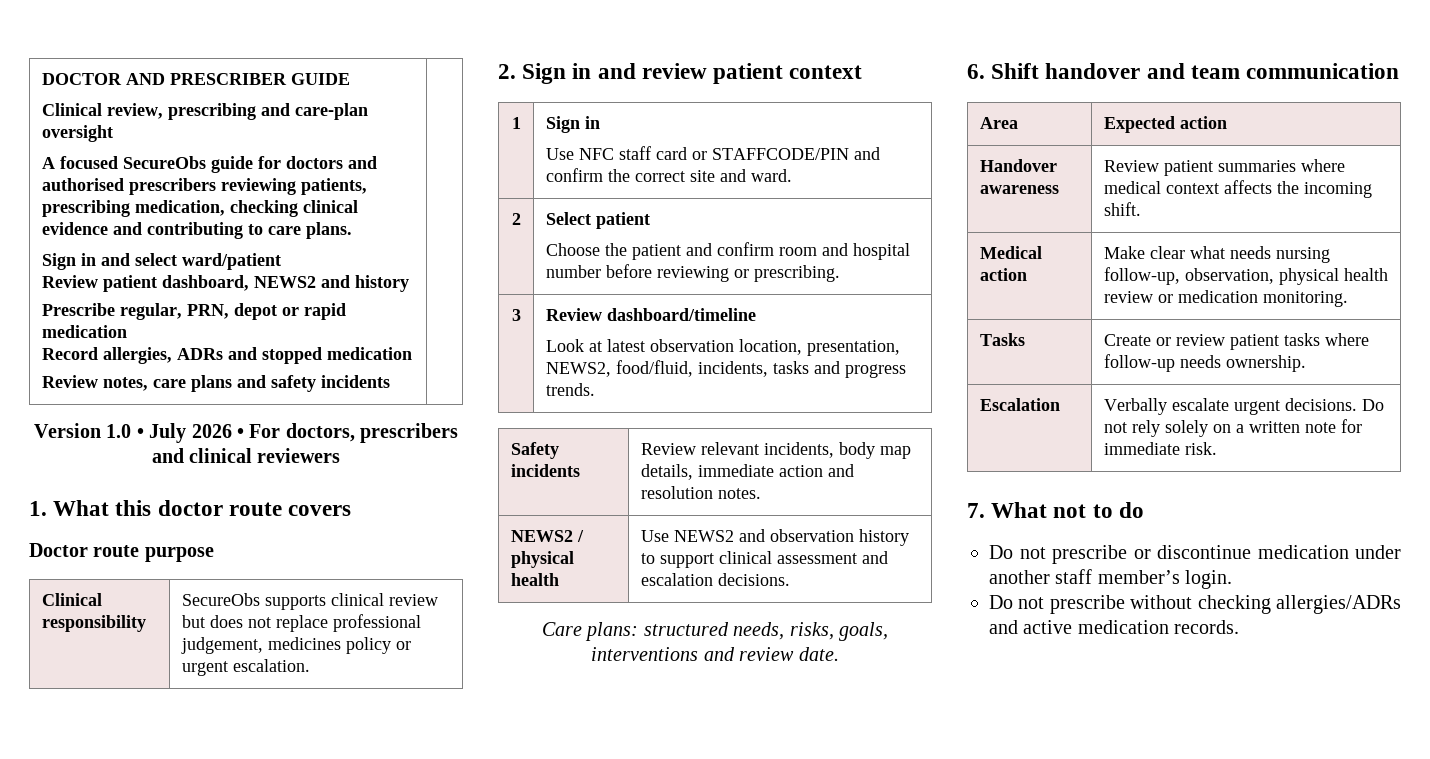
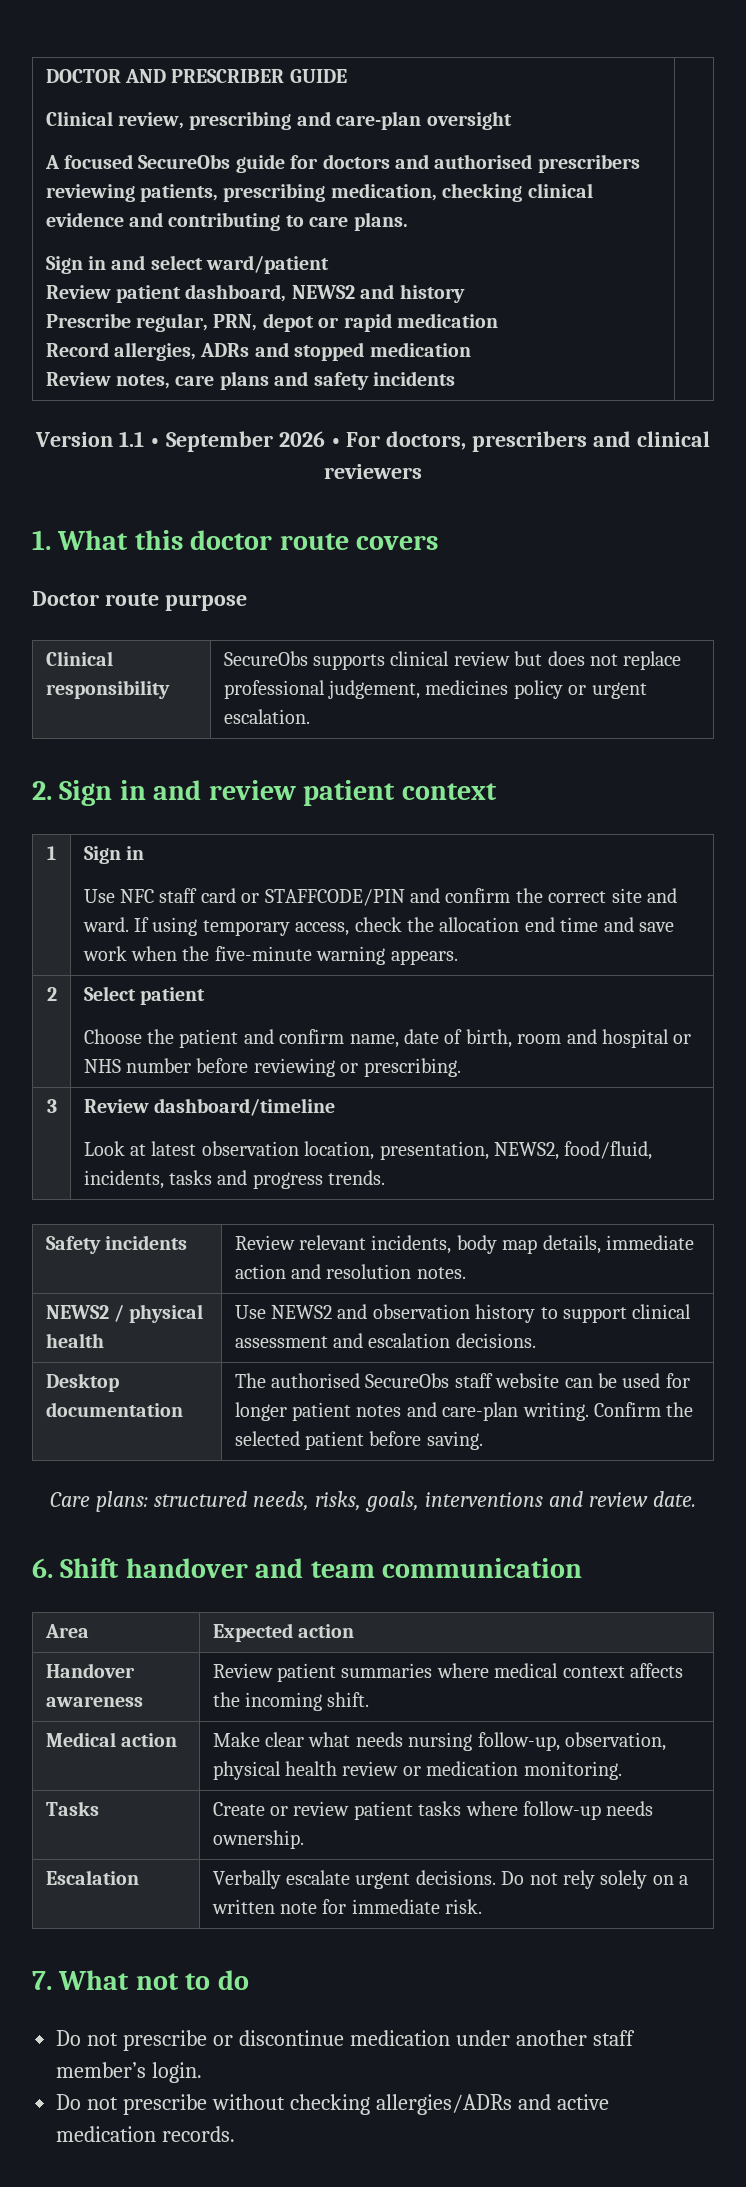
- Version 1.0 • July 2026 • For doctors, prescribers and clinical reviewers
+ Version 1.1 • September 2026 • For doctors, prescribers and clinical reviewers
  1 | Sign in
- Use NFC staff card or STAFFCODE/PIN and confirm the correct site and ward.
+ Use NFC staff card or STAFFCODE/PIN and confirm the correct site and ward. If using temporary access, check the allocation end time and save work when the five-minute warning appears.
  2 | Select patient
- Choose the patient and confirm room and hospital number before reviewing or prescribing.
+ Choose the patient and confirm name, date of birth, room and hospital or NHS number before reviewing or prescribing.
+ Desktop documentation | The authorised SecureObs staff website can be used for longer patient notes and care-plan writing. Confirm the selected patient before saving.

